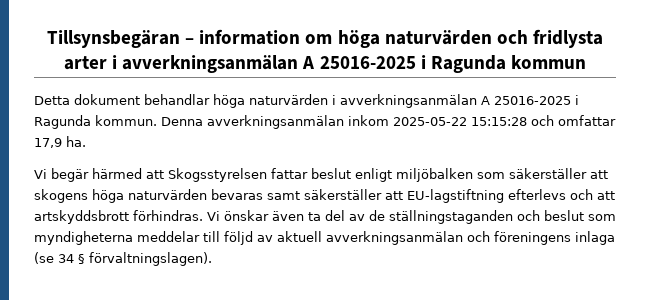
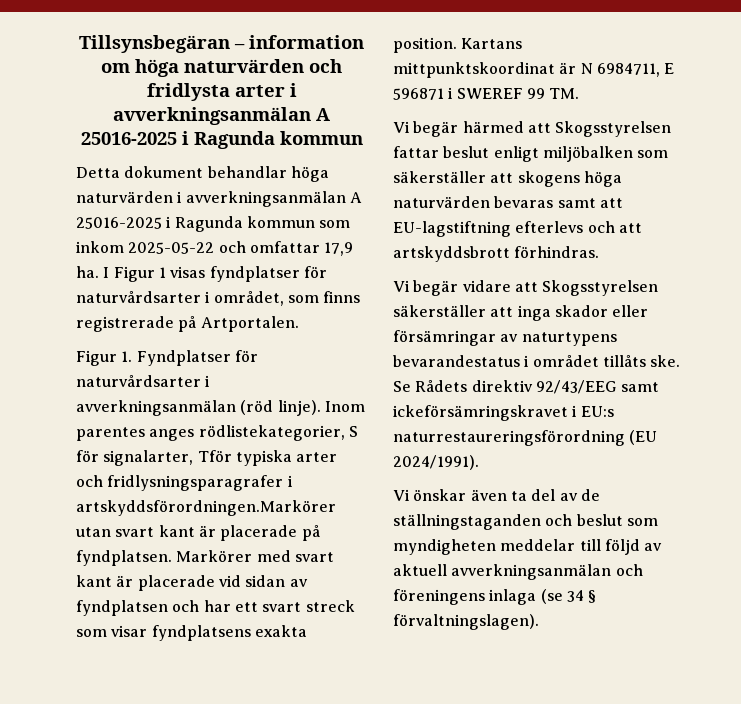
- Detta dokument behandlar höga naturvärden i avverkningsanmälan A 25016-2025 i Ragunda kommun. Denna avverkningsanmälan inkom 2025-05-22 15:15:28 och omfattar 17,9 ha.
+ Detta dokument behandlar höga naturvärden i avverkningsanmälan A 25016-2025 i Ragunda kommun som inkom 2025-05-22 och omfattar 17,9 ha. I Figur 1 visas fyndplatser för naturvårdsarter i området, som finns registrerade på Artportalen.
+ Figur 1. Fyndplatser för naturvårdsarter i avverkningsanmälan (röd linje). Inom parentes anges rödlistekategorier, S för signalarter, Tför typiska arter och fridlysningsparagrafer i artskyddsförordningen.Markörer utan svart kant är placerade på fyndplatsen. Markörer med svart kant är placerade vid sidan av fyndplatsen och har ett svart streck som visar fyndplatsens exakta position. Kartans mittpunktskoordinat är N 6984711, E 596871 i SWEREF 99 TM.
- Vi begär härmed att Skogsstyrelsen fattar beslut enligt miljöbalken som säkerställer att skogens höga naturvärden bevaras samt säkerställer att EU-lagstiftning efterlevs och att artskyddsbrott förhindras. Vi önskar även ta del av de ställningstaganden och beslut som myndigheterna meddelar till följd av aktuell avverkningsanmälan och föreningens inlaga (se 34 § förvaltningslagen).
+ Vi begär härmed att Skogsstyrelsen fattar beslut enligt miljöbalken som säkerställer att skogens höga naturvärden bevaras samt att EU-lagstiftning efterlevs och att artskyddsbrott förhindras.
+ Vi begär vidare att Skogsstyrelsen säkerställer att inga skador eller försämringar av naturtypens bevarandestatus i området tillåts ske. Se Rådets direktiv 92/43/EEG samt ickeförsämringskravet i EU:s naturrestaureringsförordning (EU 2024/1991).
+ Vi önskar även ta del av de ställningstaganden och beslut som myndigheten meddelar till följd av aktuell avverkningsanmälan och föreningens inlaga (se 34 § förvaltningslagen).

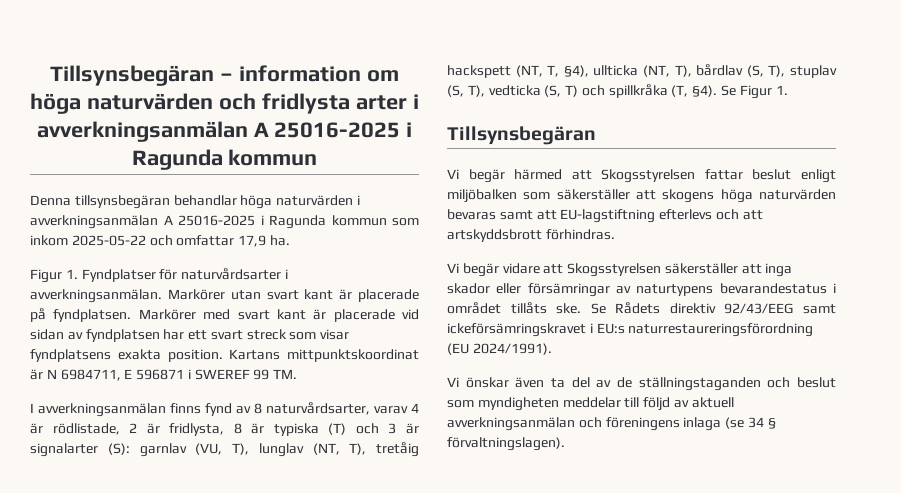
- Detta dokument behandlar höga naturvärden i avverkningsanmälan A 25016-2025 i Ragunda kommun som inkom 2025-05-22 och omfattar 17,9 ha. I Figur 1 visas fyndplatser för naturvårdsarter i området, som finns registrerade på Artportalen.
+ Denna tillsynsbegäran behandlar höga naturvärden i avverkningsanmälan A 25016-2025 i Ragunda kommun som inkom 2025-05-22 och omfattar 17,9 ha.
- Figur 1. Fyndplatser för naturvårdsarter i avverkningsanmälan (röd linje). Inom parentes anges rödlistekategorier, S för signalarter, Tför typiska arter och fridlysningsparagrafer i artskyddsförordningen.Markörer utan svart kant är placerade på fyndplatsen.
+ Figur 1. Fyndplatser för naturvårdsarter i avverkningsanmälan. Markörer utan svart kant är placerade på fyndplatsen.
- Markörer med svart kant är placerade vid sidan av fyndplatsen och har ett svart streck som visar fyndplatsens exakta position.
+ Markörer med svart kant är placerade vid sidan av fyndplatsen har ett svart streck som visar fyndplatsens exakta position.
+ I avverkningsanmälan finns fynd av 8 naturvårdsarter, varav 4 är rödlistade, 2 är fridlysta, 8 är typiska (T) och 3 är signalarter (S): garnlav (VU, T), lunglav (NT, T), tretåig hackspett (NT, T, §4), ullticka (NT, T), bårdlav (S, T), stuplav (S, T), vedticka (S, T) och spillkråka (T, §4). Se Figur 1.
+ Tillsynsbegäran

